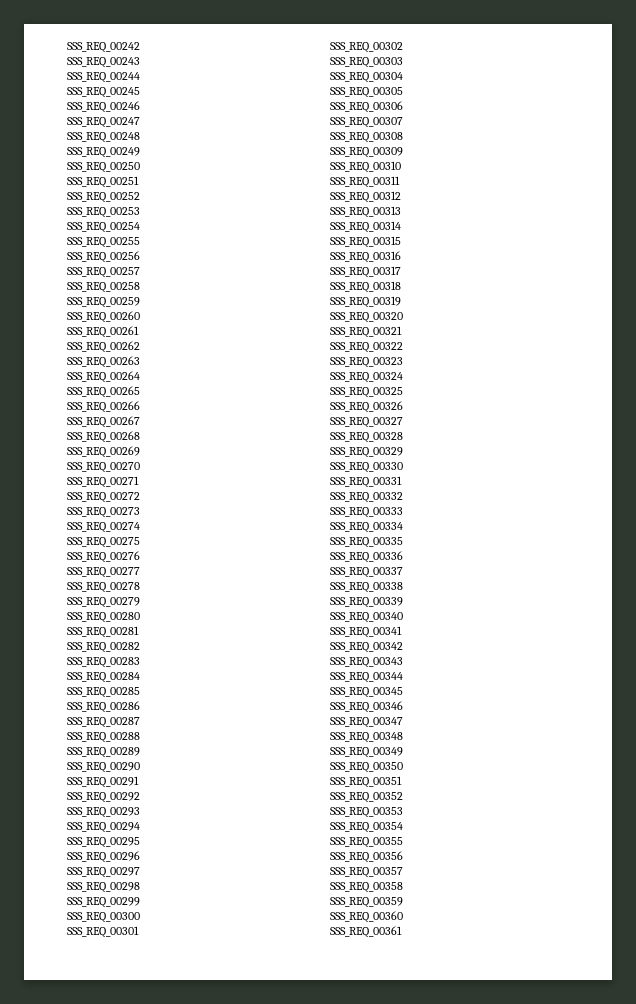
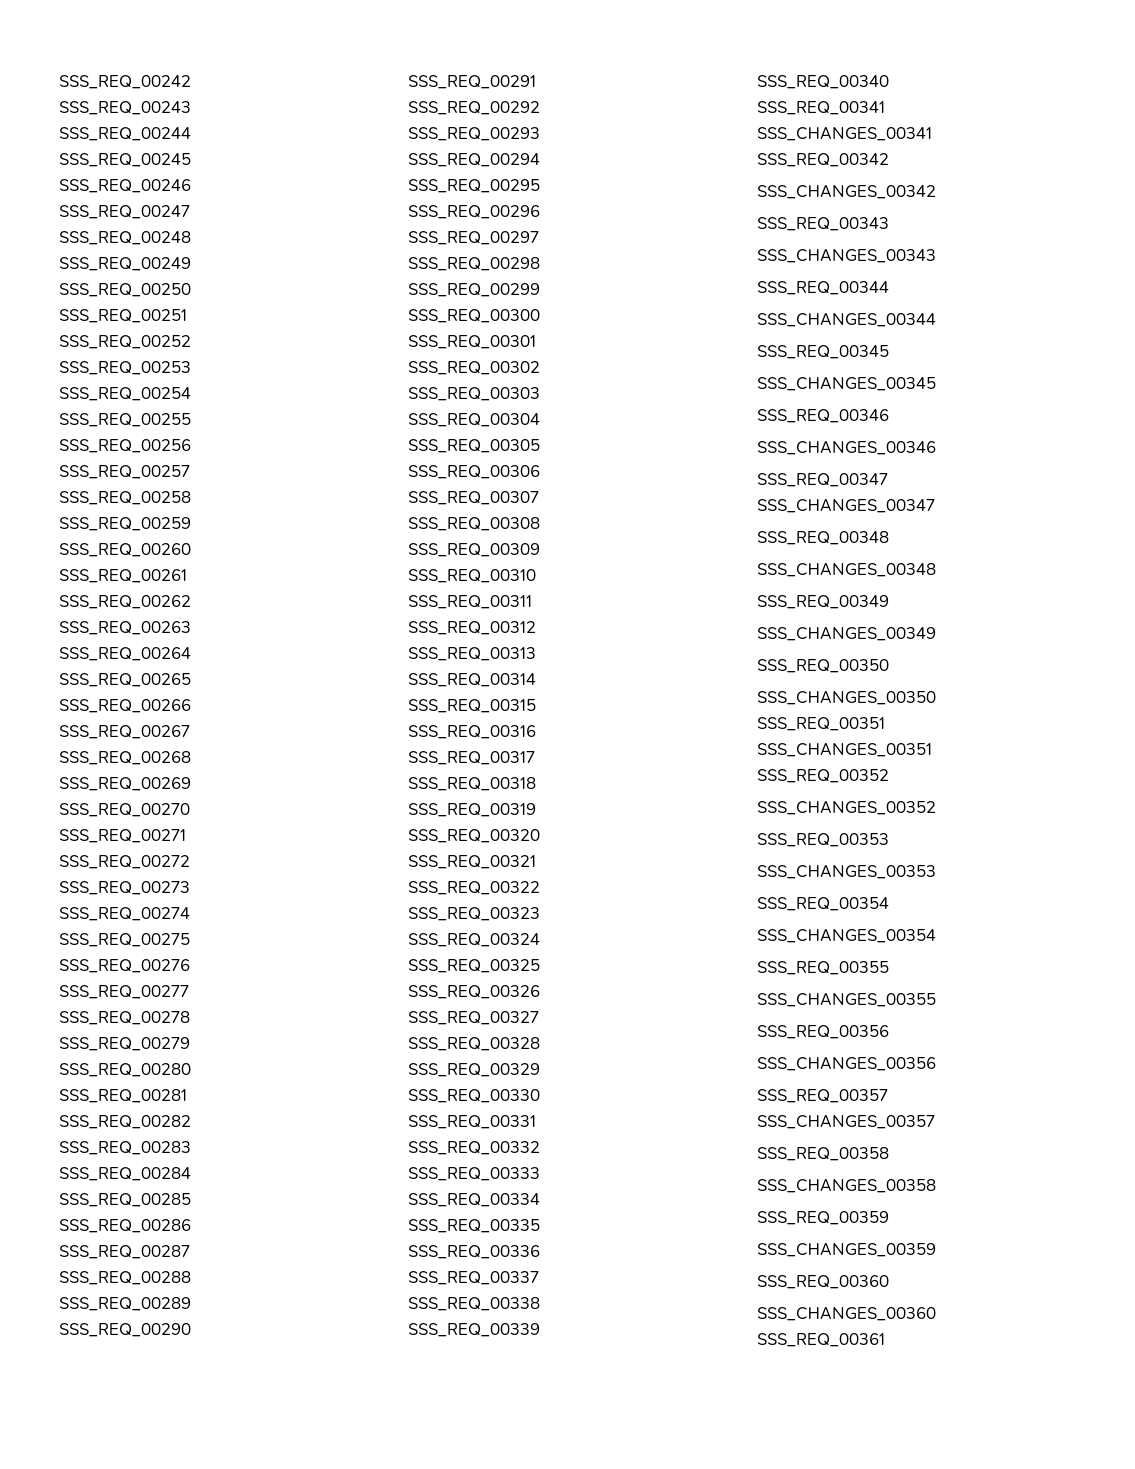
+ SSS_CHANGES_00341
+ SSS_CHANGES_00342
+ SSS_CHANGES_00343
+ SSS_CHANGES_00344
+ SSS_CHANGES_00345
+ SSS_CHANGES_00346
+ SSS_CHANGES_00347
+ SSS_CHANGES_00348
+ SSS_CHANGES_00349
+ SSS_CHANGES_00350
+ SSS_CHANGES_00351
+ SSS_CHANGES_00352
+ SSS_CHANGES_00353
+ SSS_CHANGES_00354
+ SSS_CHANGES_00355
+ SSS_CHANGES_00356
+ SSS_CHANGES_00357
+ SSS_CHANGES_00358
+ SSS_CHANGES_00359
+ SSS_CHANGES_00360

